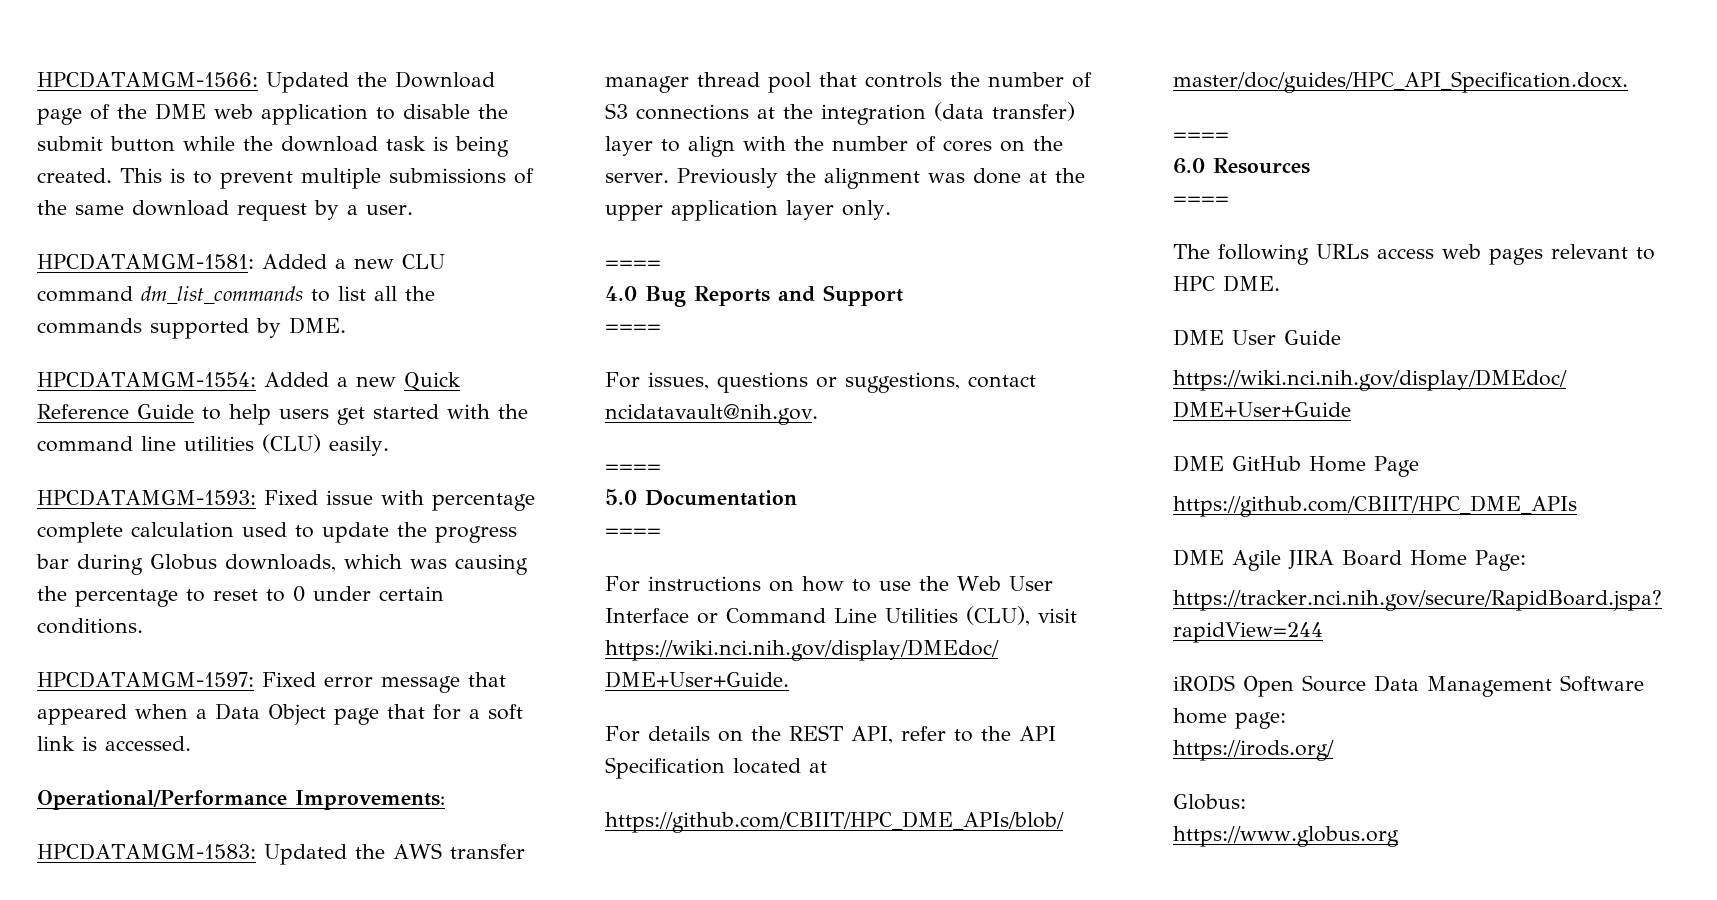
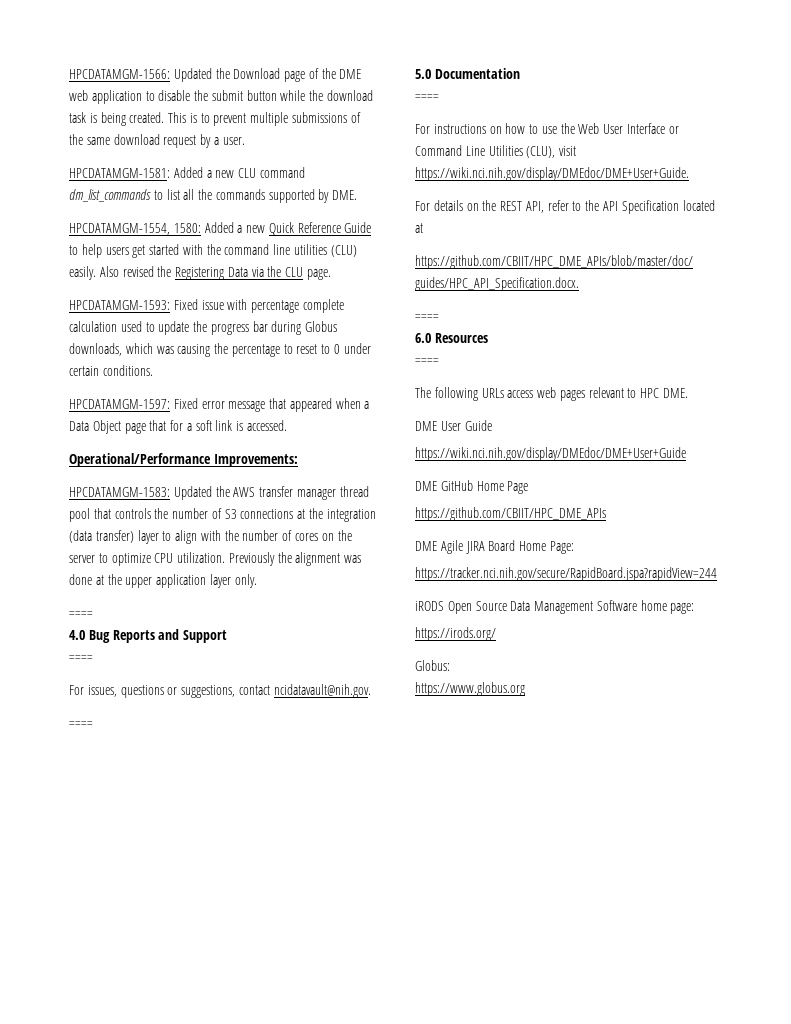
- HPCDATAMGM-1554: Added a new Quick Reference Guide to help users get started with the command line utilities (CLU) easily.
+ HPCDATAMGM-1554, 1580: Added a new Quick Reference Guide to help users get started with the command line utilities (CLU) easily. Also revised the Registering Data via the CLU page.
- HPCDATAMGM-1583: Updated the AWS transfer manager thread pool that controls the number of S3 connections at the integration (data transfer) layer to align with the number of cores on the server.
+ HPCDATAMGM-1583: Updated the AWS transfer manager thread pool that controls the number of S3 connections at the integration (data transfer) layer to align with the number of cores on the server to optimize CPU utilization.

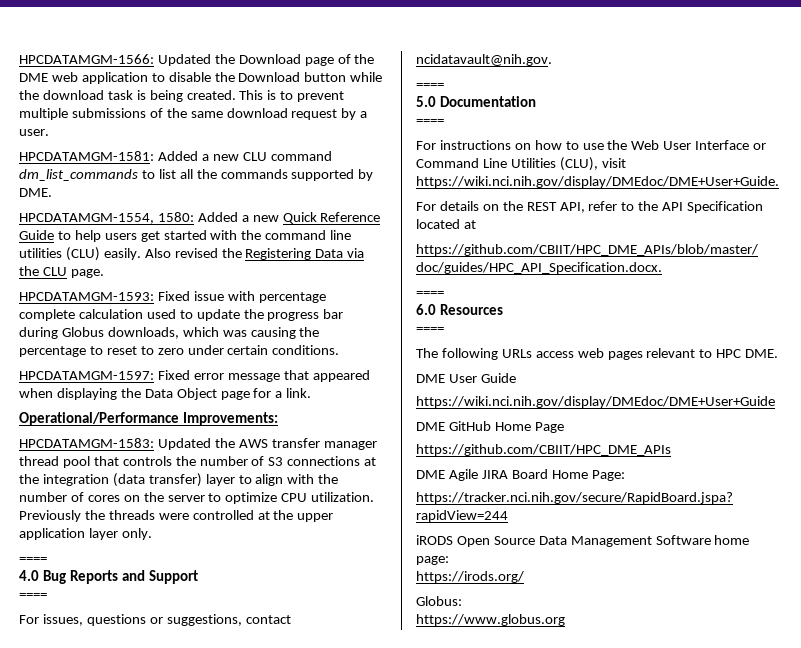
- HPCDATAMGM-1566: Updated the Download page of the DME web application to disable the submit button while the download task is being created.
+ HPCDATAMGM-1566: Updated the Download page of the DME web application to disable the Download button while the download task is being created.
- HPCDATAMGM-1593: Fixed issue with percentage complete calculation used to update the progress bar during Globus downloads, which was causing the percentage to reset to 0 under certain conditions.
+ HPCDATAMGM-1593: Fixed issue with percentage complete calculation used to update the progress bar during Globus downloads, which was causing the percentage to reset to zero under certain conditions.
- HPCDATAMGM-1597: Fixed error message that appeared when a Data Object page that for a soft link is accessed.
+ HPCDATAMGM-1597: Fixed error message that appeared when displaying the Data Object page for a link.
- Previously the alignment was done at the upper application layer only.
+ Previously the threads were controlled at the upper application layer only.

